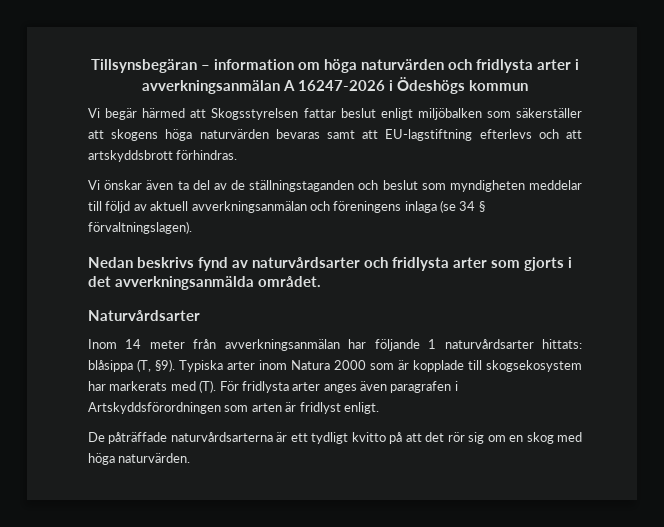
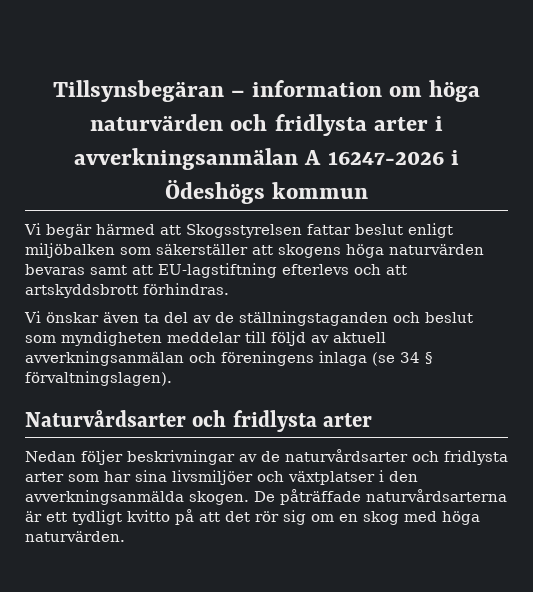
- Nedan beskrivs fynd av naturvårdsarter och fridlysta arter som gjorts i det avverkningsanmälda området.
- Naturvårdsarter
- Inom 14 meter från avverkningsanmälan har följande 1 naturvårdsarter hittats: blåsippa (T, §9). Typiska arter inom Natura 2000 som är kopplade till skogsekosystem har markerats med (T). För fridlysta arter anges även paragrafen i Artskyddsförordningen som arten är fridlyst enligt.
- De påträffade naturvårdsarterna är ett tydligt kvitto på att det rör sig om en skog med höga naturvärden.
+ Naturvårdsarter och fridlysta arter
+ Nedan följer beskrivningar av de naturvårdsarter och fridlysta arter som har sina livsmiljöer och växtplatser i den avverkningsanmälda skogen. De påträffade naturvårdsarterna är ett tydligt kvitto på att det rör sig om en skog med höga naturvärden.

